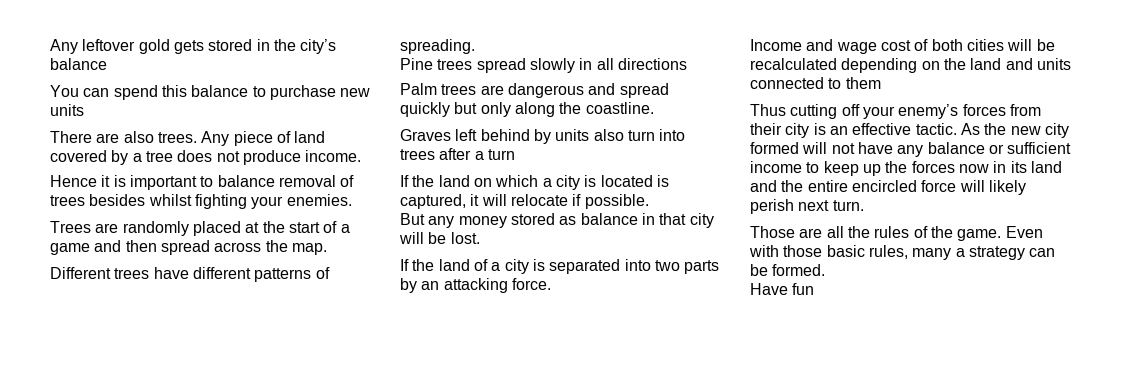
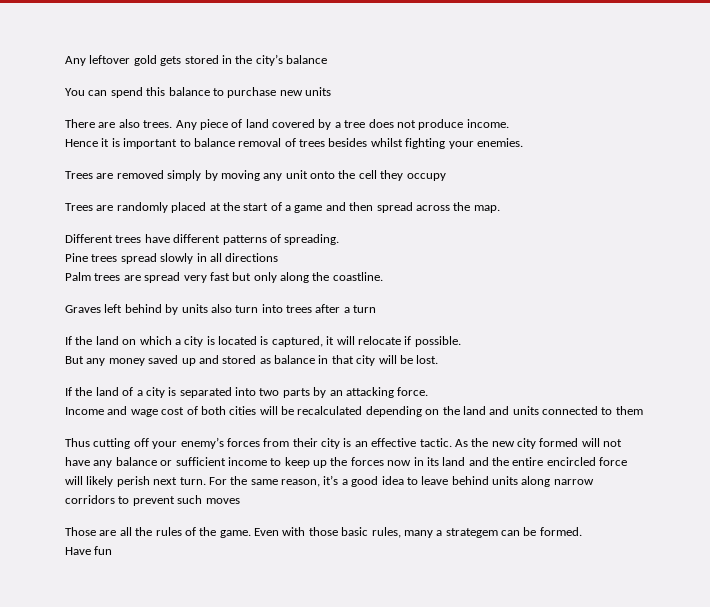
+ Trees are removed simply by moving any unit onto the cell they occupy
- Palm trees are dangerous and spread quickly but only along the coastline.
+ Palm trees are spread very fast but only along the coastline.
- But any money stored as balance in that city will be lost.
+ But any money saved up and stored as balance in that city will be lost.
+ For the same reason, it’s a good idea to leave behind units along narrow corridors to prevent such moves
- Even with those basic rules, many a strategy can be formed.
+ Even with those basic rules, many a strategem can be formed.

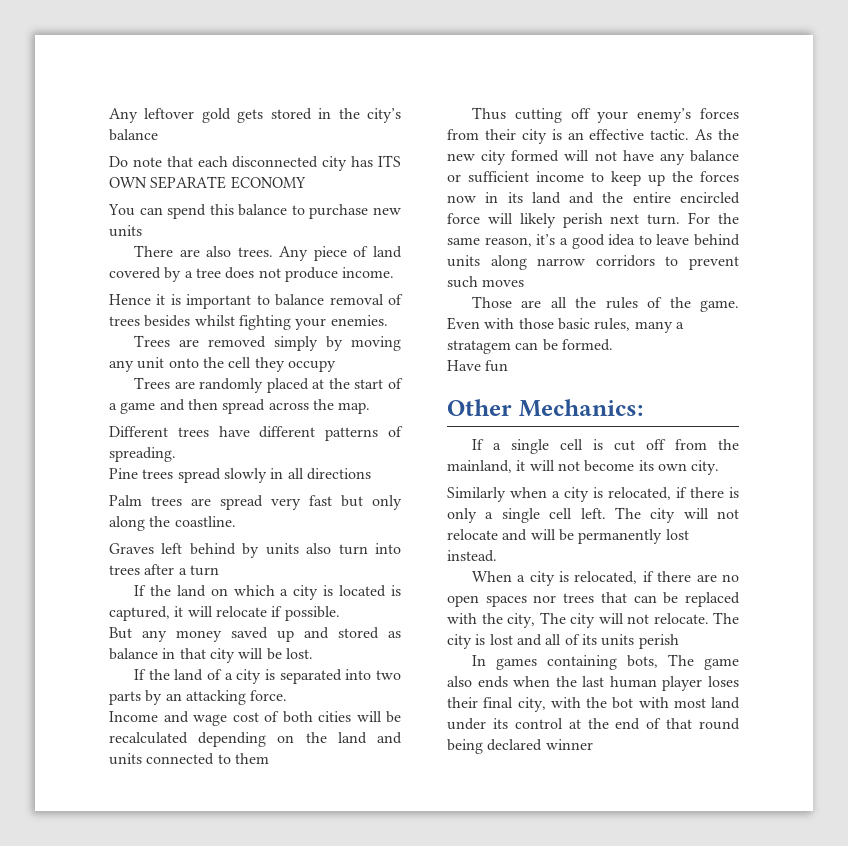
+ Do note that each disconnected city has ITS OWN SEPARATE ECONOMY
- Even with those basic rules, many a strategem can be formed.
+ Even with those basic rules, many a stratagem can be formed.
+ Other Mechanics:
+ If a single cell is cut off from the mainland, it will not become its own city.
+ Similarly when a city is relocated, if there is only a single cell left. The city will not relocate and will be permanently lost instead.
+ When a city is relocated, if there are no open spaces nor trees that can be replaced with the city, The city will not relocate. The city is lost and all of its units perish
+ In games containing bots, The game also ends when the last human player loses their final city, with the bot with most land under its control at the end of that round being declared winner

